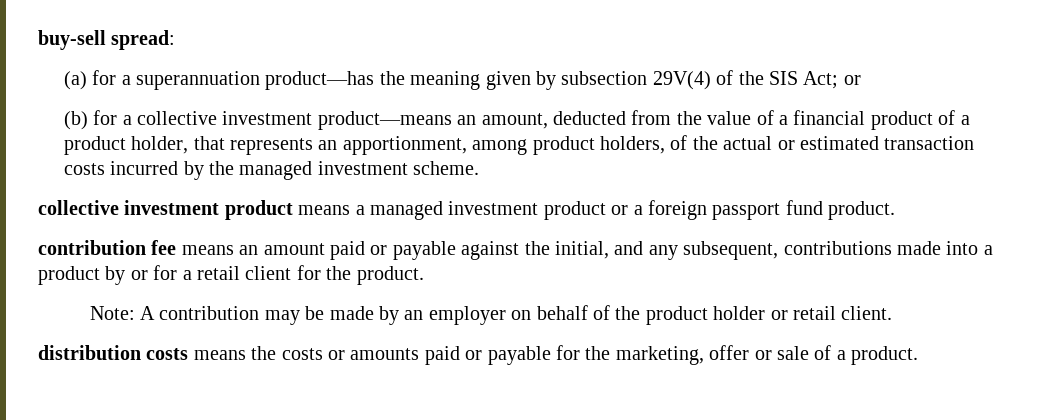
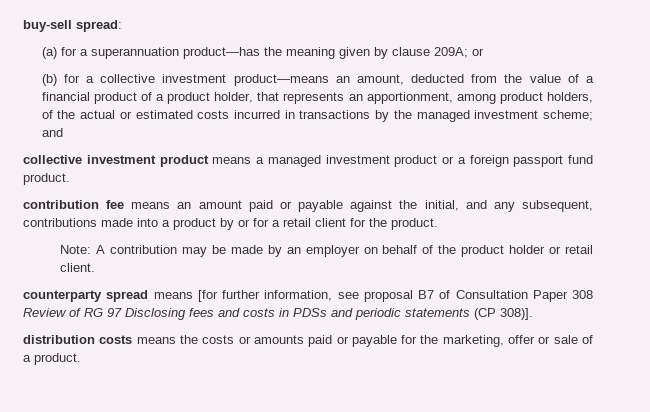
- (a) for a superannuation product—has the meaning given by subsection 29V(4) of the SIS Act; or
+ (a) for a superannuation product—has the meaning given by clause 209A; or
- (b) for a collective investment product—means an amount, deducted from the value of a financial product of a product holder, that represents an apportionment, among product holders, of the actual or estimated transaction costs incurred by the managed investment scheme.
+ (b) for a collective investment product—means an amount, deducted from the value of a financial product of a product holder, that represents an apportionment, among product holders, of the actual or estimated costs incurred in transactions by the managed investment scheme; and
+ counterparty spread means [for further information, see proposal B7 of Consultation Paper 308 Review of RG 97 Disclosing fees and costs in PDSs and periodic statements (CP 308)].

